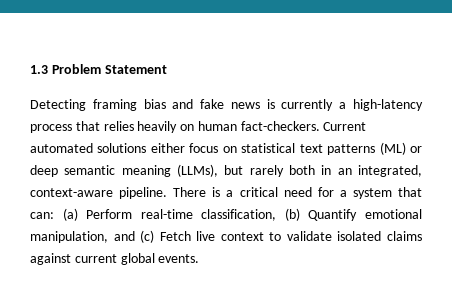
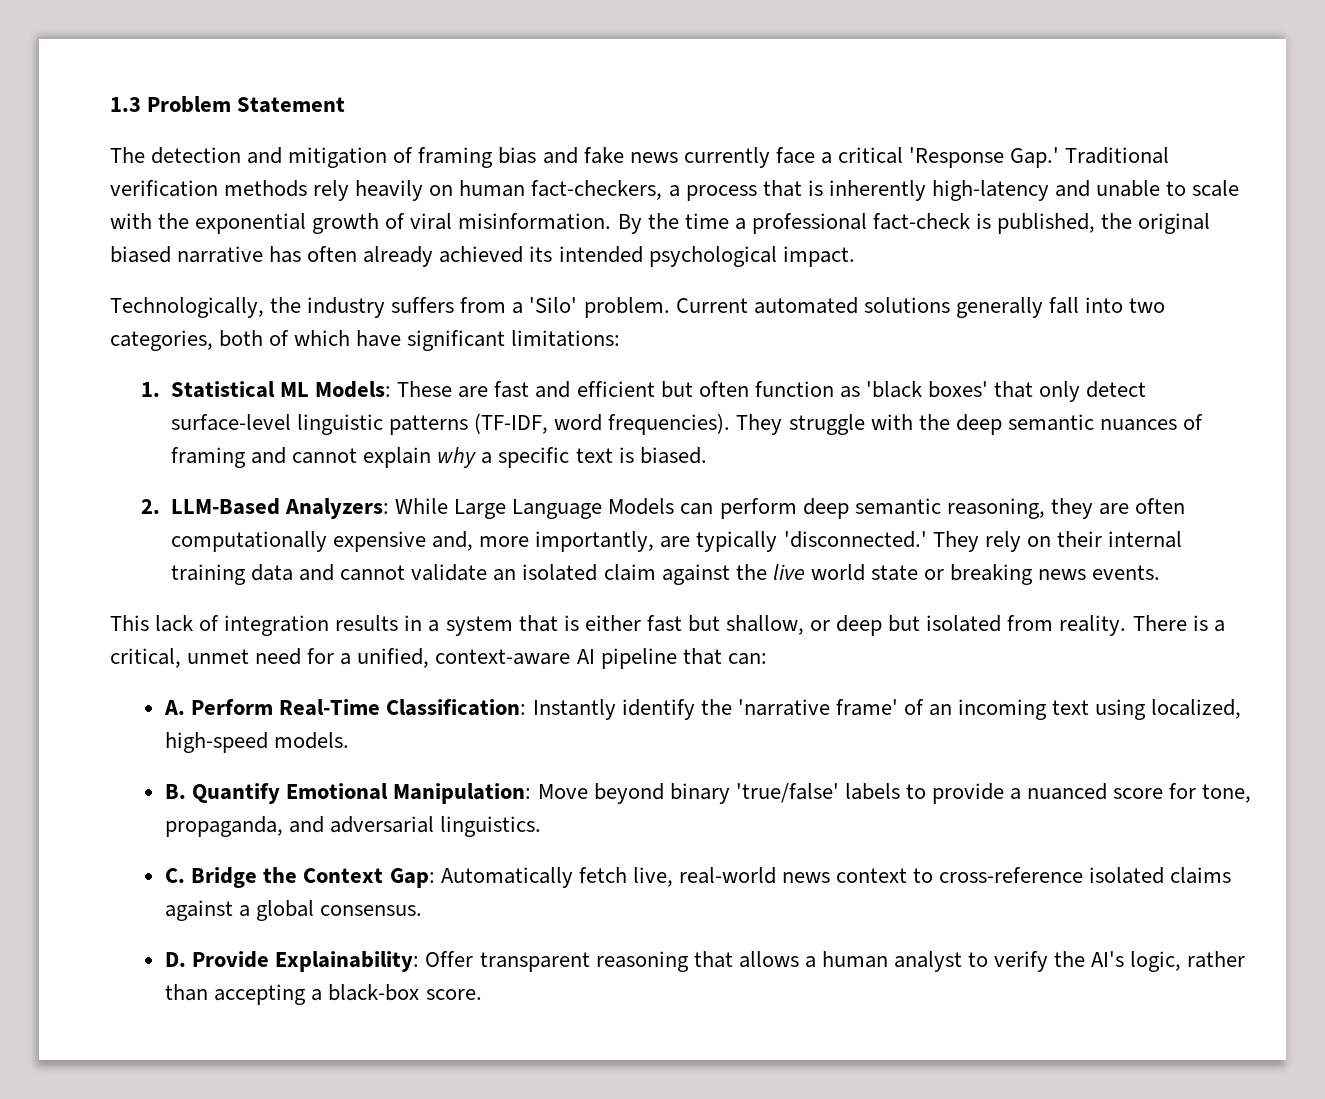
- Detecting framing bias and fake news is currently a high-latency process that relies heavily on human fact-checkers. Current automated solutions either focus on statistical text patterns (ML) or deep semantic meaning (LLMs), but rarely both in an integrated, context-aware pipeline.
+ The detection and mitigation of framing bias and fake news currently face a critical 'Response Gap.' Traditional verification methods rely heavily on human fact-checkers, a process that is inherently high-latency and unable to scale with the exponential growth of viral misinformation. By the time a professional fact-check is published, the original biased narrative has often already achieved its intended psychological impact.
+ Technologically, the industry suffers from a 'Silo' problem. Current automated solutions generally fall into two categories, both of which have significant limitations:
+ 1. Statistical ML Models: These are fast and efficient but often function as 'black boxes' that only detect surface-level linguistic patterns (TF-IDF, word frequencies). They struggle with the deep semantic nuances of framing and cannot explain why a specific text is biased.
+ 2. LLM-Based Analyzers: While Large Language Models can perform deep semantic reasoning, they are often computationally expensive and, more importantly, are typically 'disconnected.' They rely on their internal training data and cannot validate an isolated claim against the live world state or breaking news events.
+ This lack of integration results in a system that is either fast but shallow, or deep but isolated from reality.
- There is a critical need for a system that can: (a) Perform real-time classification, (b) Quantify emotional manipulation, and (c) Fetch live context to validate isolated claims against current global events.
+ There is a critical, unmet need for a unified, context-aware AI pipeline that can:
+ A. Perform Real-Time Classification: Instantly identify the 'narrative frame' of an incoming text using localized, high-speed models.
+ B. Quantify Emotional Manipulation: Move beyond binary 'true/false' labels to provide a nuanced score for tone, propaganda, and adversarial linguistics.
+ C. Bridge the Context Gap: Automatically fetch live, real-world news context to cross-reference isolated claims against a global consensus.
+ D. Provide Explainability: Offer transparent reasoning that allows a human analyst to verify the AI's logic, rather than accepting a black-box score.

